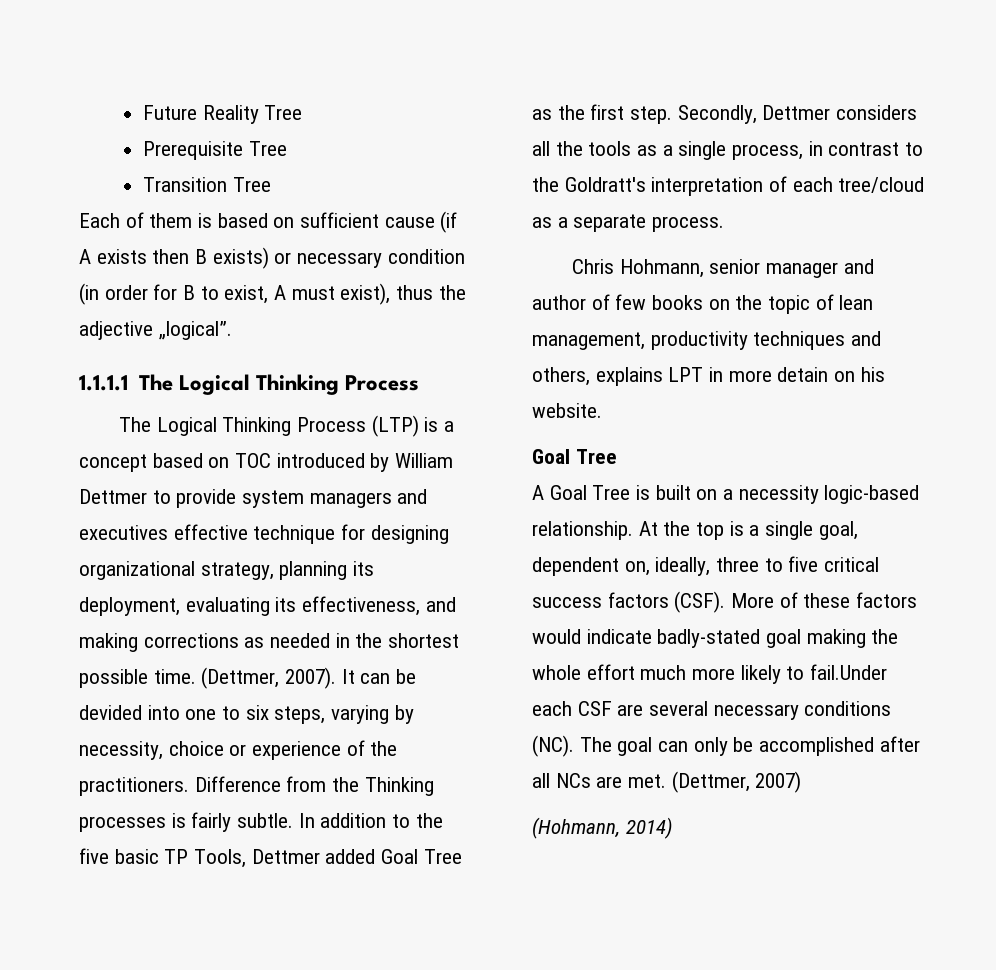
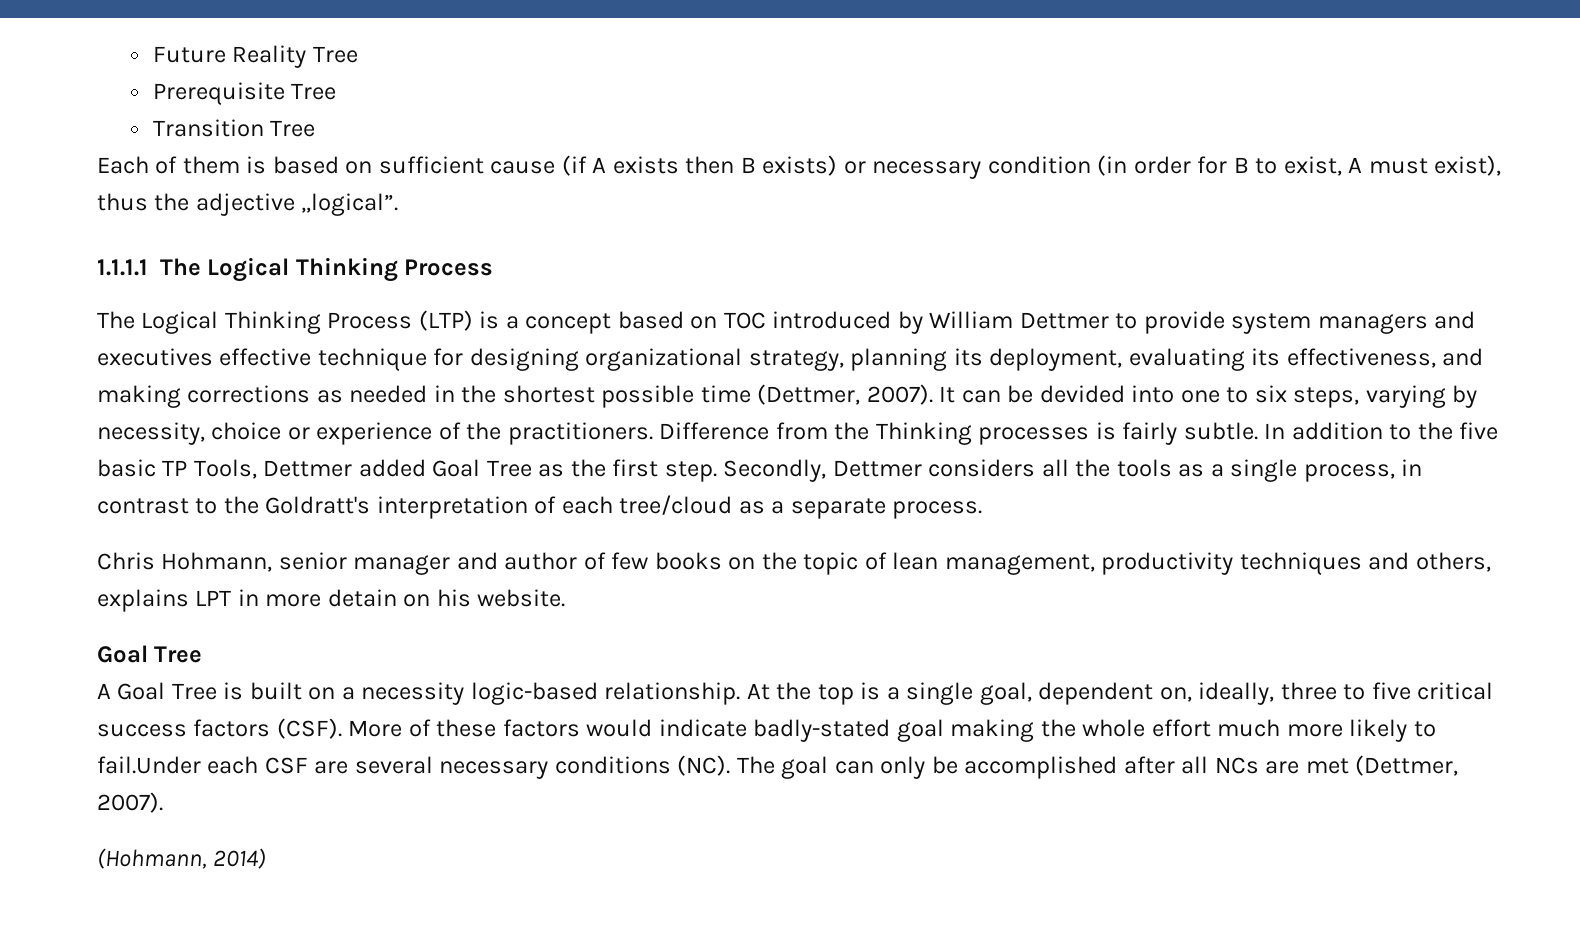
- The Logical Thinking Process (LTP) is a concept based on TOC introduced by William Dettmer to provide system managers and executives effective technique for designing organizational strategy, planning its deployment, evaluating its effectiveness, and making corrections as needed in the shortest possible time. (Dettmer, 2007).
+ The Logical Thinking Process (LTP) is a concept based on TOC introduced by William Dettmer to provide system managers and executives effective technique for designing organizational strategy, planning its deployment, evaluating its effectiveness, and making corrections as needed in the shortest possible time (Dettmer, 2007).
- More of these factors would indicate badly-stated goal making the whole effort much more likely to fail.Under each CSF are several necessary conditions (NC). The goal can only be accomplished after all NCs are met. (Dettmer, 2007)
+ More of these factors would indicate badly-stated goal making the whole effort much more likely to fail.Under each CSF are several necessary conditions (NC). The goal can only be accomplished after all NCs are met (Dettmer, 2007).

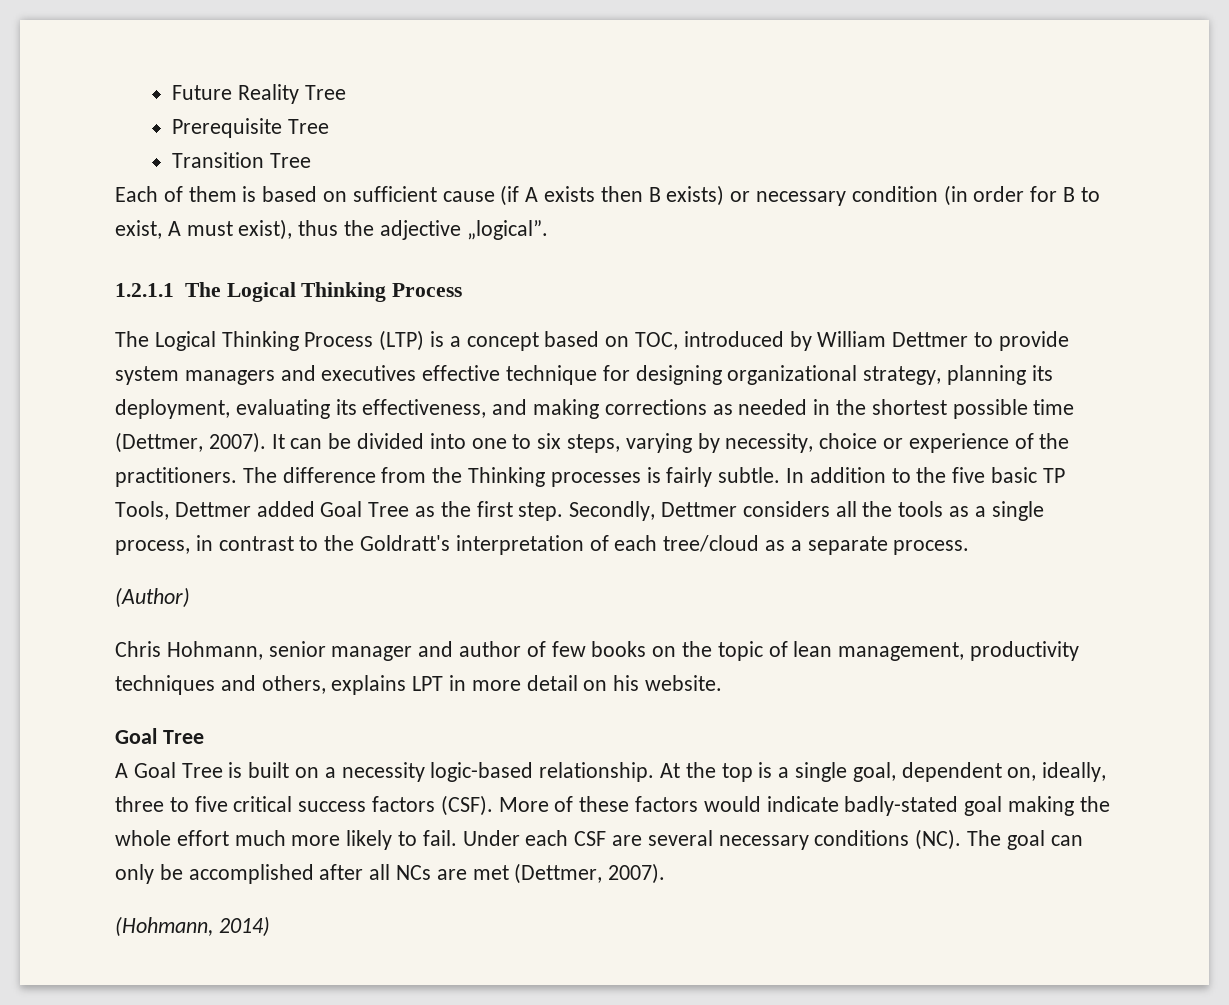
- 1.1.1.1 The Logical Thinking Process
+ 1.2.1.1 The Logical Thinking Process
- The Logical Thinking Process (LTP) is a concept based on TOC introduced by William Dettmer to provide system managers and executives effective technique for designing organizational strategy, planning its deployment, evaluating its effectiveness, and making corrections as needed in the shortest possible time (Dettmer, 2007).
+ The Logical Thinking Process (LTP) is a concept based on TOC, introduced by William Dettmer to provide system managers and executives effective technique for designing organizational strategy, planning its deployment, evaluating its effectiveness, and making corrections as needed in the shortest possible time (Dettmer, 2007).
- It can be devided into one to six steps, varying by necessity, choice or experience of the practitioners.
+ It can be divided into one to six steps, varying by necessity, choice or experience of the practitioners.
- Difference from the Thinking processes is fairly subtle.
+ The difference from the Thinking processes is fairly subtle.
+ (Author)
- Chris Hohmann, senior manager and author of few books on the topic of lean management, productivity techniques and others, explains LPT in more detain on his website.
+ Chris Hohmann, senior manager and author of few books on the topic of lean management, productivity techniques and others, explains LPT in more detail on his website.
- More of these factors would indicate badly-stated goal making the whole effort much more likely to fail.Under each CSF are several necessary conditions (NC). The goal can only be accomplished after all NCs are met (Dettmer, 2007).
+ More of these factors would indicate badly-stated goal making the whole effort much more likely to fail. Under each CSF are several necessary conditions (NC). The goal can only be accomplished after all NCs are met (Dettmer, 2007).

